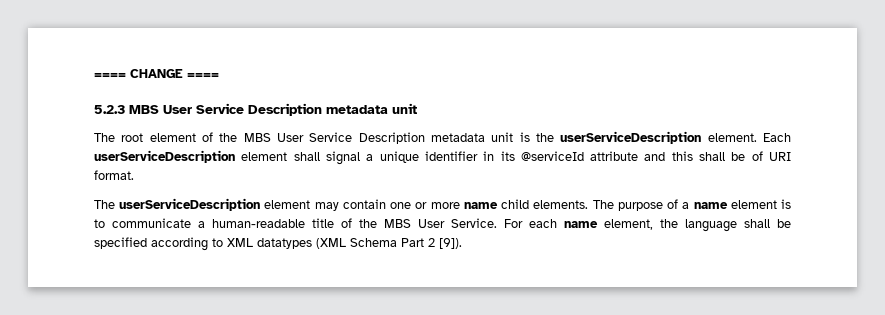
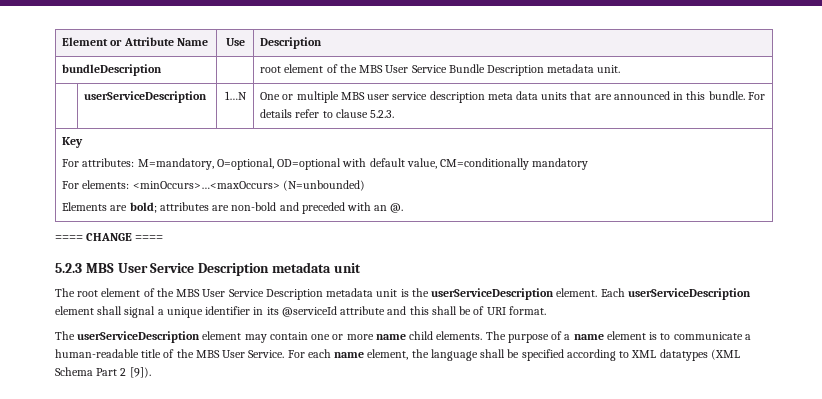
+ Element or Attribute Name | Use | Description
+ bundleDescription | | root element of the MBS User Service Bundle Description metadata unit.
+ | userServiceDescription | 1…N | One or multiple MBS user service description meta data units that are announced in this bundle. For details refer to clause 5.2.3.
+ Key
+ For attributes: M=mandatory, O=optional, OD=optional with default value, CM=conditionally mandatory
+ For elements: <minOccurs>…<maxOccurs> (N=unbounded)
+ Elements are bold; attributes are non-bold and preceded with an @.

